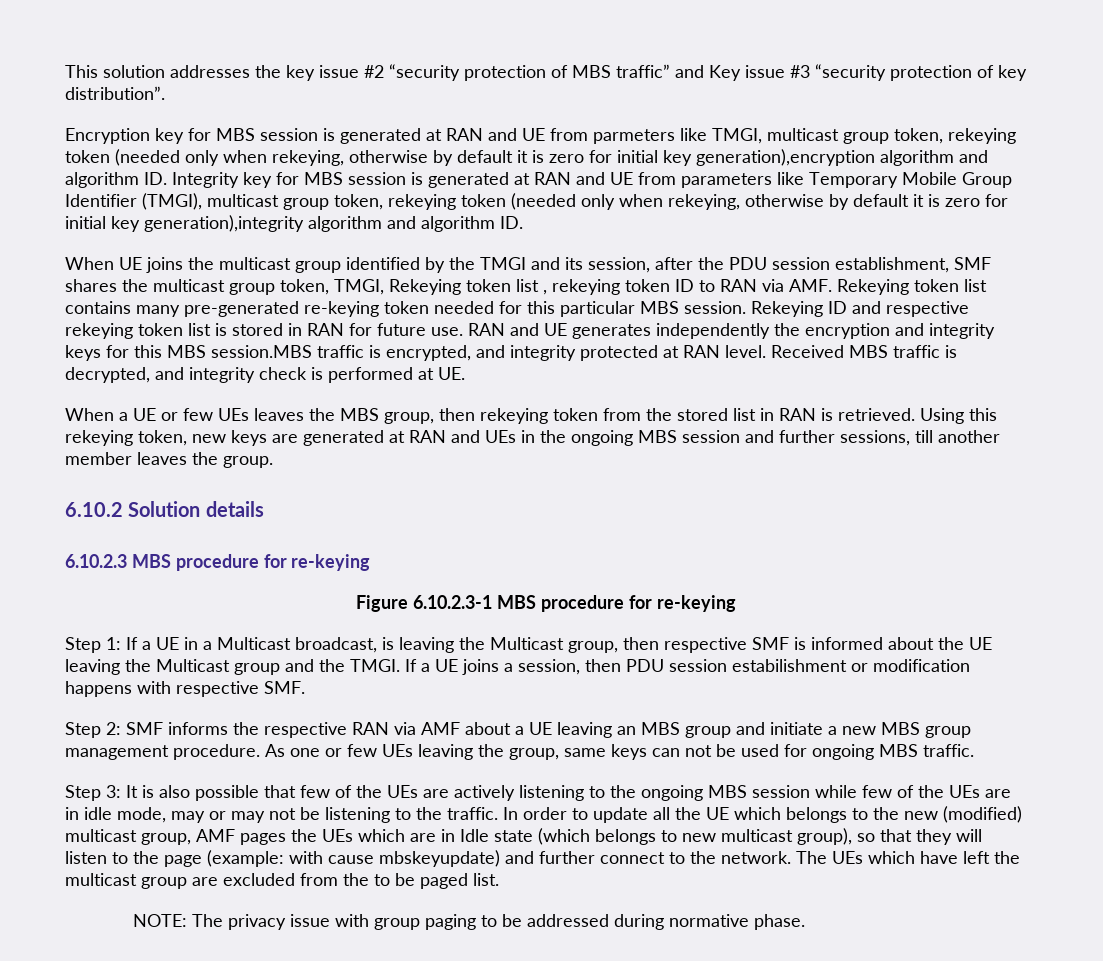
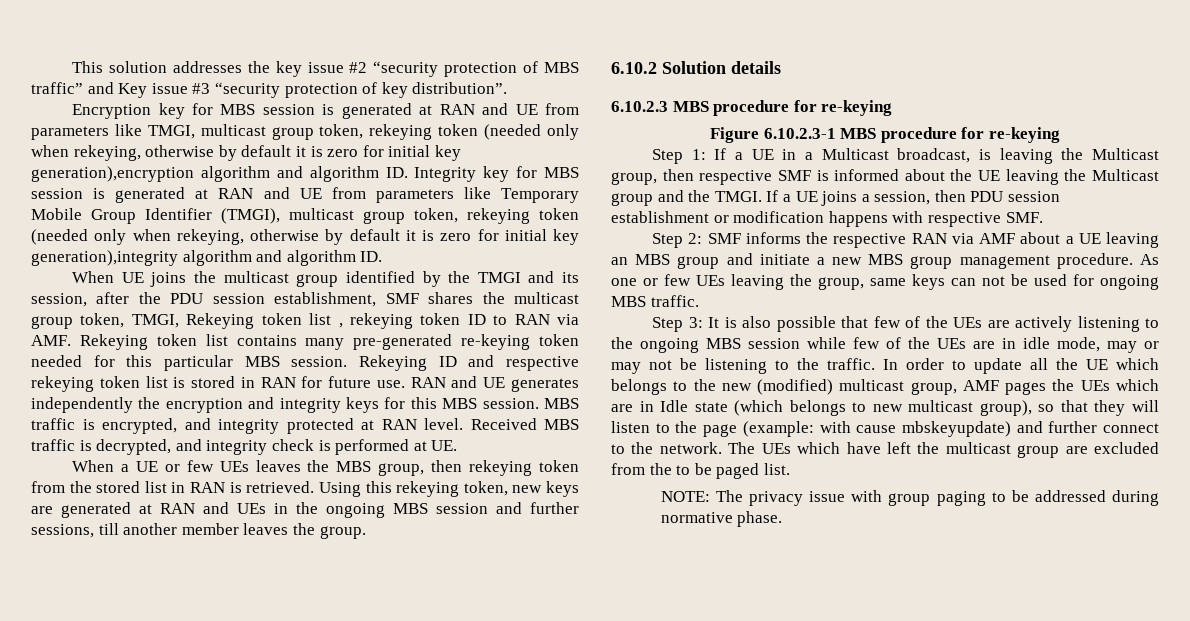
- Encryption key for MBS session is generated at RAN and UE from parmeters like TMGI, multicast group token, rekeying token (needed only when rekeying, otherwise by default it is zero for initial key generation),encryption algorithm and algorithm ID. Integrity key for MBS session is generated at RAN and UE from parameters like Temporary Mobile Group Identifier (TMGI), multicast group token, rekeying token (needed only when rekeying, otherwise by default it is zero for initial key generation),integrity algorithm and algorithm ID.
+ Encryption key for MBS session is generated at RAN and UE from parameters like TMGI, multicast group token, rekeying token (needed only when rekeying, otherwise by default it is zero for initial key generation),encryption algorithm and algorithm ID. Integrity key for MBS session is generated at RAN and UE from parameters like Temporary Mobile Group Identifier (TMGI), multicast group token, rekeying token (needed only when rekeying, otherwise by default it is zero for initial key generation),integrity algorithm and algorithm ID.
- RAN and UE generates independently the encryption and integrity keys for this MBS session.MBS traffic is encrypted, and integrity protected at RAN level.
+ RAN and UE generates independently the encryption and integrity keys for this MBS session. MBS traffic is encrypted, and integrity protected at RAN level.
- If a UE joins a session, then PDU session estabilishment or modification happens with respective SMF.
+ If a UE joins a session, then PDU session establishment or modification happens with respective SMF.

